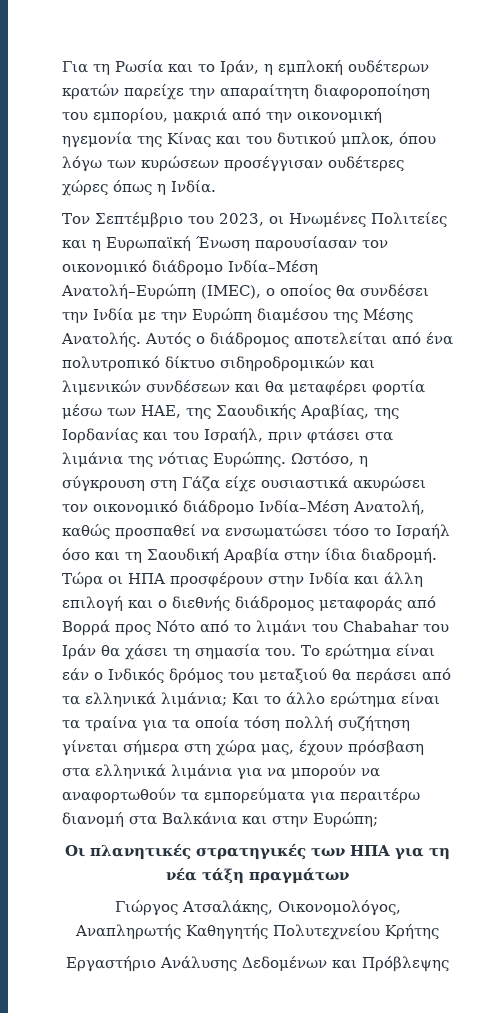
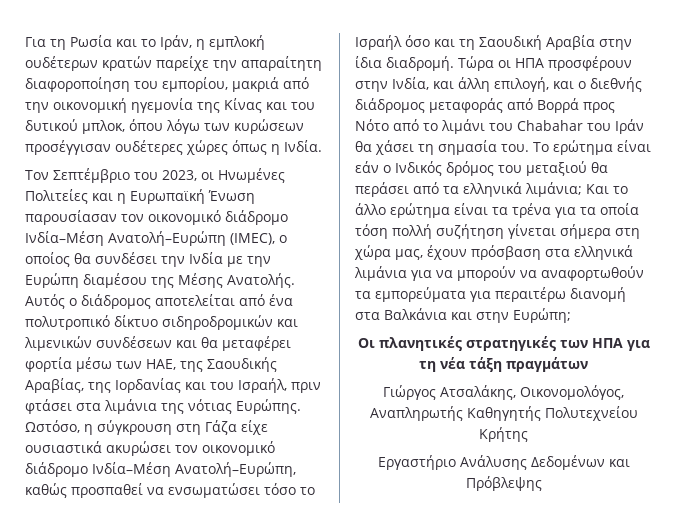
- Ωστόσο, η σύγκρουση στη Γάζα είχε ουσιαστικά ακυρώσει τον οικονομικό διάδρομο Ινδία–Μέση Ανατολή, καθώς προσπαθεί να ενσωματώσει τόσο το Ισραήλ όσο και τη Σαουδική Αραβία στην ίδια διαδρομή.
+ Ωστόσο, η σύγκρουση στη Γάζα είχε ουσιαστικά ακυρώσει τον οικονομικό διάδρομο Ινδία–Μέση Ανατολή–Ευρώπη, καθώς προσπαθεί να ενσωματώσει τόσο το Ισραήλ όσο και τη Σαουδική Αραβία στην ίδια διαδρομή.
- Τώρα οι ΗΠΑ προσφέρουν στην Ινδία και άλλη επιλογή και ο διεθνής διάδρομος μεταφοράς από Βορρά προς Νότο από το λιμάνι του Chabahar του Ιράν θα χάσει τη σημασία του.
+ Τώρα οι ΗΠΑ προσφέρουν στην Ινδία, και άλλη επιλογή, και ο διεθνής διάδρομος μεταφοράς από Βορρά προς Νότο από το λιμάνι του Chabahar του Ιράν θα χάσει τη σημασία του.
- Το ερώτημα είναι εάν ο Ινδικός δρόμος του μεταξιού θα περάσει από τα ελληνικά λιμάνια; Και το άλλο ερώτημα είναι τα τραίνα για τα οποία τόση πολλή συζήτηση γίνεται σήμερα στη χώρα μας, έχουν πρόσβαση στα ελληνικά λιμάνια για να μπορούν να αναφορτωθούν τα εμπορεύματα για περαιτέρω διανομή στα Βαλκάνια και στην Ευρώπη;
+ Το ερώτημα είναι εάν ο Ινδικός δρόμος του μεταξιού θα περάσει από τα ελληνικά λιμάνια; Και το άλλο ερώτημα είναι τα τρένα για τα οποία τόση πολλή συζήτηση γίνεται σήμερα στη χώρα μας, έχουν πρόσβαση στα ελληνικά λιμάνια για να μπορούν να αναφορτωθούν τα εμπορεύματα για περαιτέρω διανομή στα Βαλκάνια και στην Ευρώπη;

